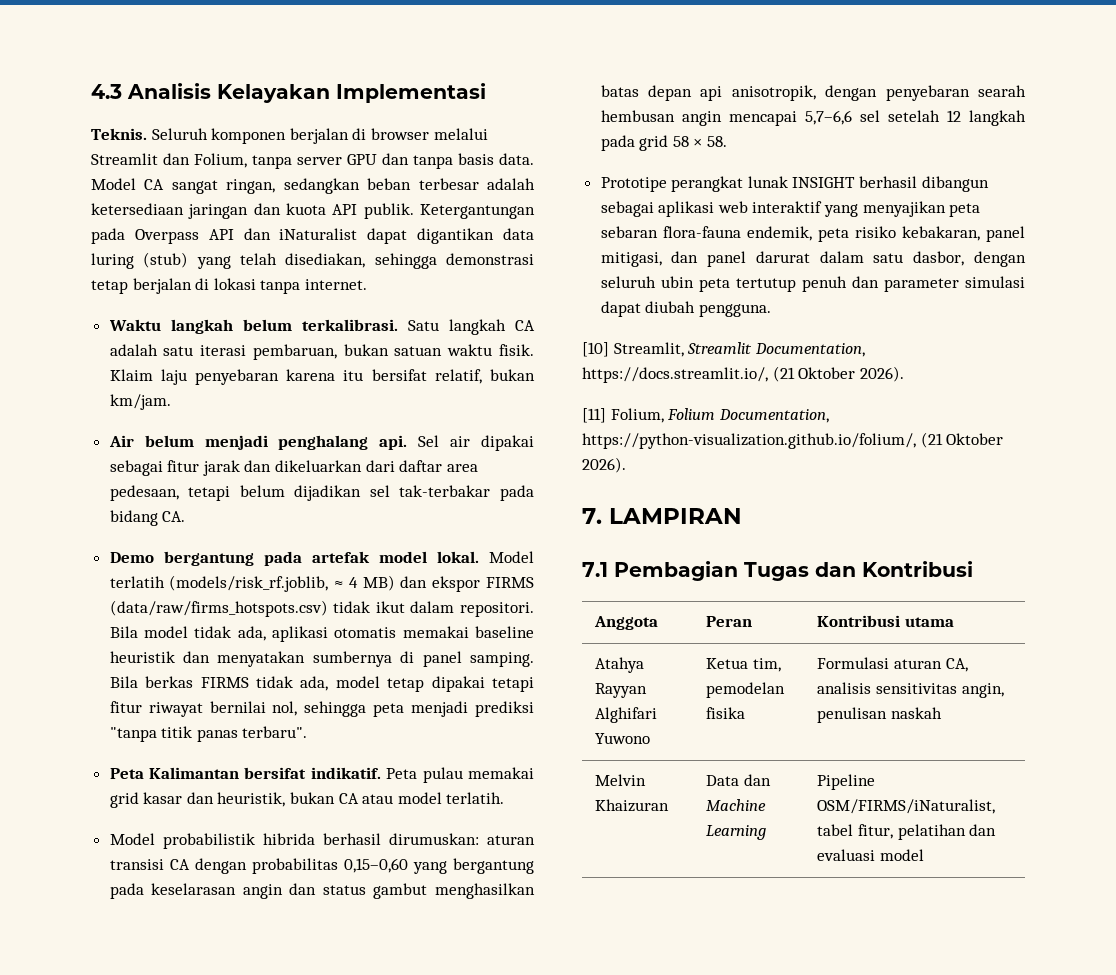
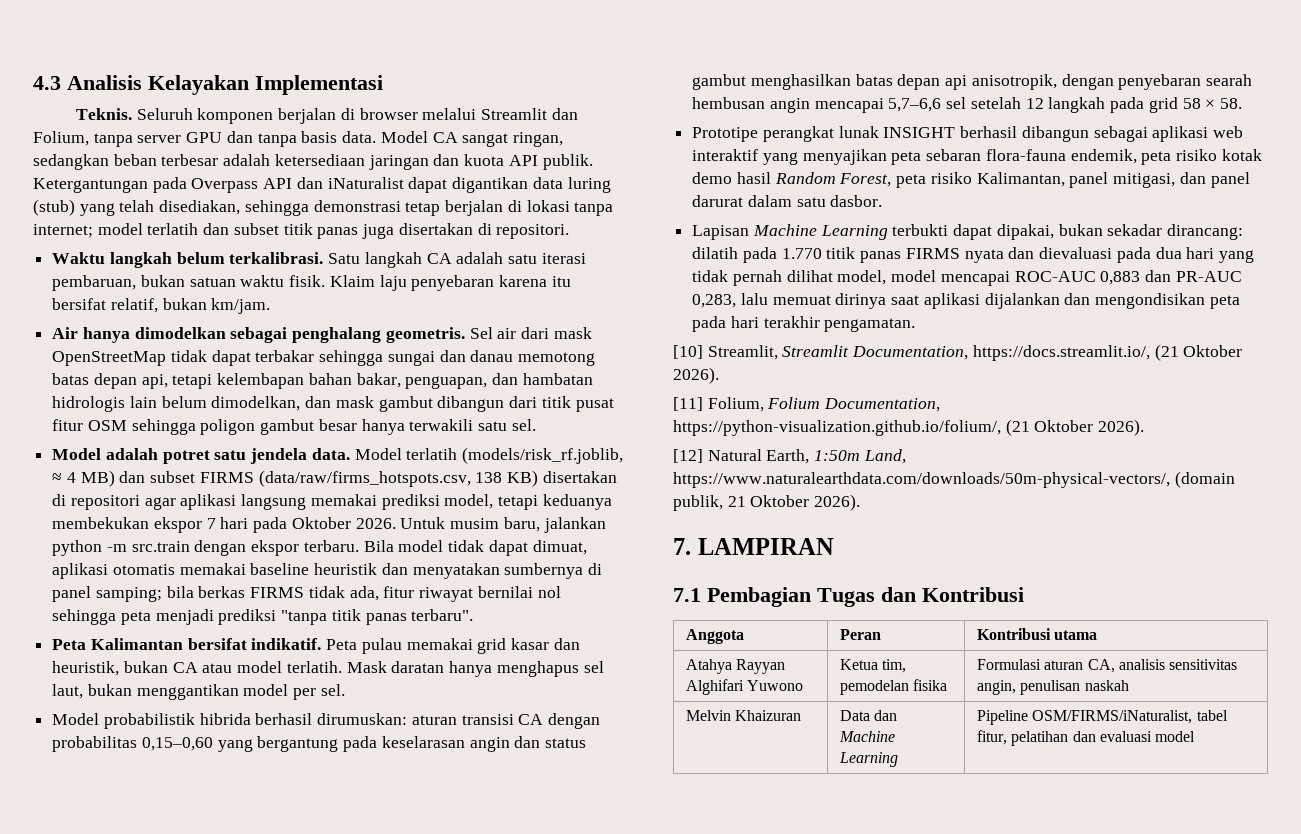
- Ketergantungan pada Overpass API dan iNaturalist dapat digantikan data luring (stub) yang telah disediakan, sehingga demonstrasi tetap berjalan di lokasi tanpa internet.
+ Ketergantungan pada Overpass API dan iNaturalist dapat digantikan data luring (stub) yang telah disediakan, sehingga demonstrasi tetap berjalan di lokasi tanpa internet; model terlatih dan subset titik panas juga disertakan di repositori.
- Air belum menjadi penghalang api. Sel air dipakai sebagai fitur jarak dan dikeluarkan dari daftar area pedesaan, tetapi belum dijadikan sel tak-terbakar pada bidang CA.
- Demo bergantung pada artefak model lokal.
+ Air hanya dimodelkan sebagai penghalang geometris. Sel air dari mask OpenStreetMap tidak dapat terbakar sehingga sungai dan danau memotong batas depan api, tetapi kelembapan bahan bakar, penguapan, dan hambatan hidrologis lain belum dimodelkan, dan mask gambut dibangun dari titik pusat fitur OSM sehingga poligon gambut besar hanya terwakili satu sel.
+ Model adalah potret satu jendela data.
- Model terlatih (models/risk_rf.joblib, ≈ 4 MB) dan ekspor FIRMS (data/raw/firms_hotspots.csv) tidak ikut dalam repositori.
+ Model terlatih (models/risk_rf.joblib, ≈ 4 MB) dan subset FIRMS (data/raw/firms_hotspots.csv, 138 KB) disertakan di repositori agar aplikasi langsung memakai prediksi model, tetapi keduanya membekukan ekspor 7 hari pada Oktober 2026. Untuk musim baru, jalankan python -m src.train dengan ekspor terbaru.
- Bila model tidak ada, aplikasi otomatis memakai baseline heuristik dan menyatakan sumbernya di panel samping. Bila berkas FIRMS tidak ada, model tetap dipakai tetapi fitur riwayat bernilai nol, sehingga peta menjadi prediksi "tanpa titik panas terbaru".
+ Bila model tidak dapat dimuat, aplikasi otomatis memakai baseline heuristik dan menyatakan sumbernya di panel samping; bila berkas FIRMS tidak ada, fitur riwayat bernilai nol sehingga peta menjadi prediksi "tanpa titik panas terbaru".
+ Mask daratan hanya menghapus sel laut, bukan menggantikan model per sel.
- Prototipe perangkat lunak INSIGHT berhasil dibangun sebagai aplikasi web interaktif yang menyajikan peta sebaran flora-fauna endemik, peta risiko kebakaran, panel mitigasi, dan panel darurat dalam satu dasbor, dengan seluruh ubin peta tertutup penuh dan parameter simulasi dapat diubah pengguna.
+ Prototipe perangkat lunak INSIGHT berhasil dibangun sebagai aplikasi web interaktif yang menyajikan peta sebaran flora-fauna endemik, peta risiko kotak demo hasil Random Forest, peta risiko Kalimantan, panel mitigasi, dan panel darurat dalam satu dasbor.
+ Lapisan Machine Learning terbukti dapat dipakai, bukan sekadar dirancang: dilatih pada 1.770 titik panas FIRMS nyata dan dievaluasi pada dua hari yang tidak pernah dilihat model, model mencapai ROC-AUC 0,883 dan PR-AUC 0,283, lalu memuat dirinya saat aplikasi dijalankan dan mengondisikan peta pada hari terakhir pengamatan.
+ [12] Natural Earth, 1:50m Land, https://www.naturalearthdata.com/downloads/50m-physical-vectors/, (domain publik, 21 Oktober 2026).

